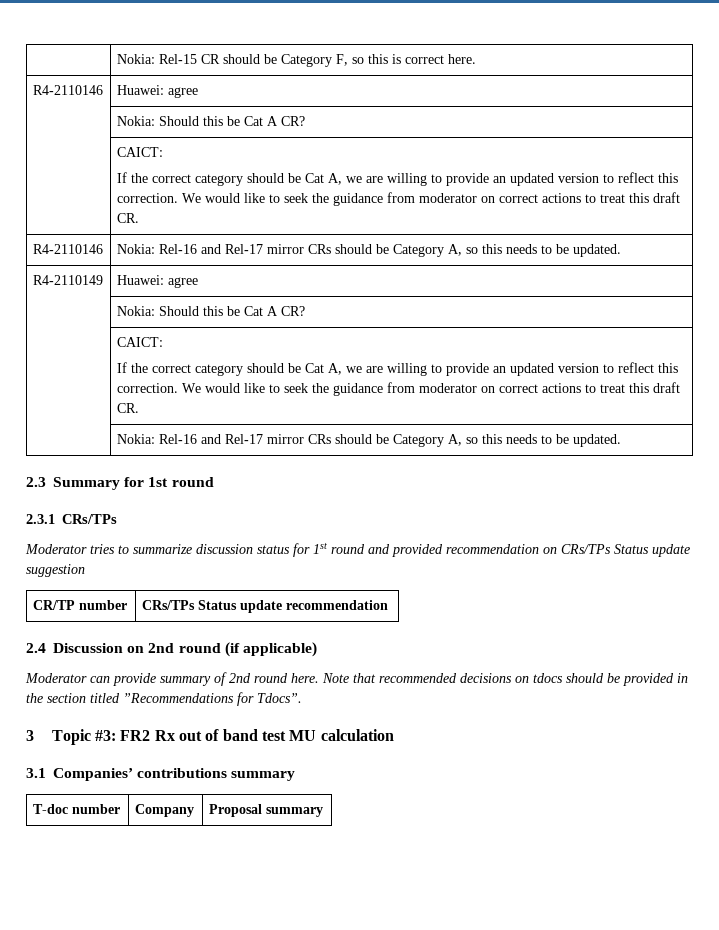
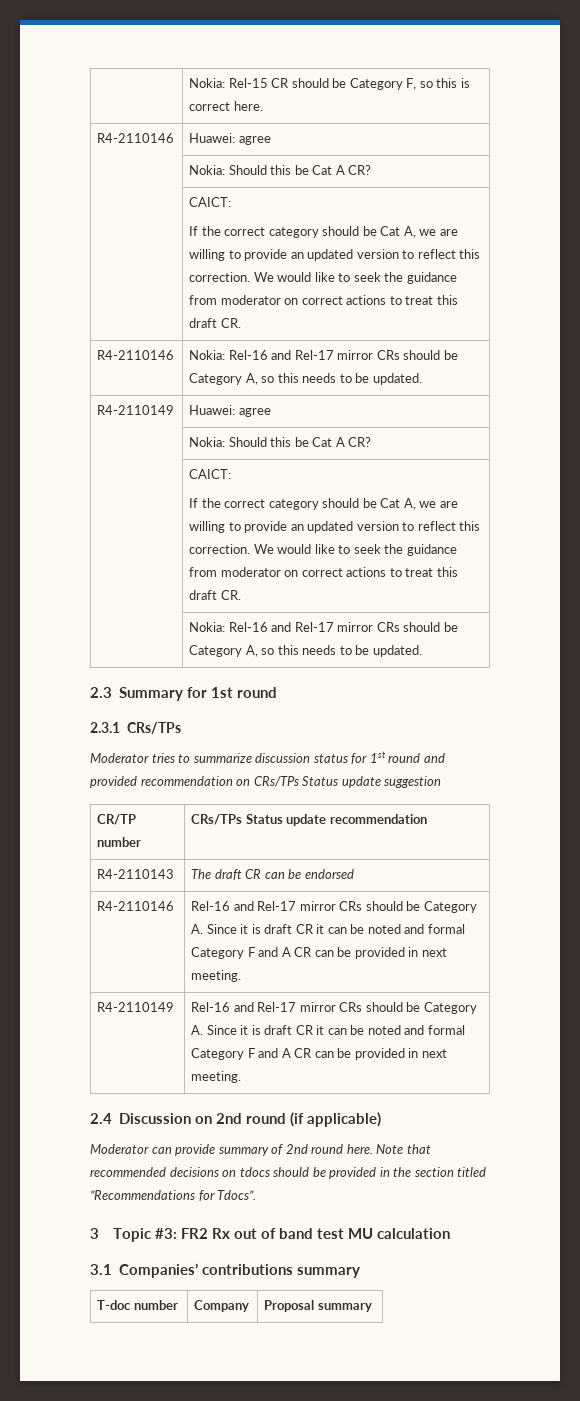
+ R4-2110143 | The draft CR can be endorsed
+ R4-2110146 | Rel-16 and Rel-17 mirror CRs should be Category A. Since it is draft CR it can be noted and formal Category F and A CR can be provided in next meeting.
+ R4-2110149 | Rel-16 and Rel-17 mirror CRs should be Category A. Since it is draft CR it can be noted and formal Category F and A CR can be provided in next meeting.

